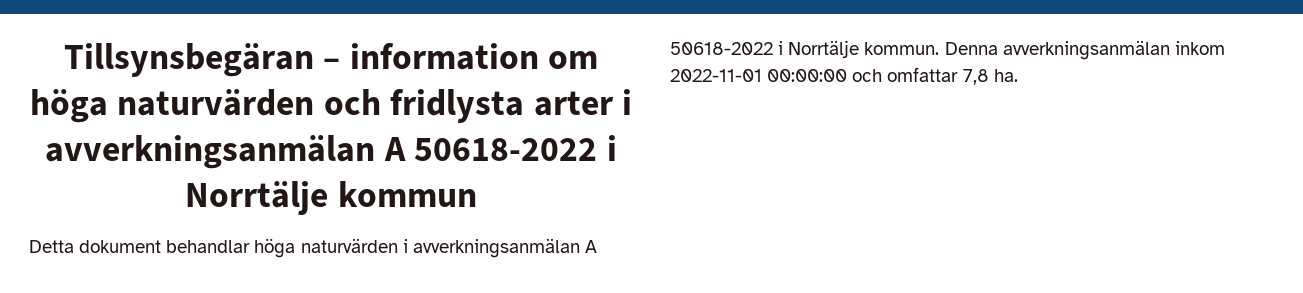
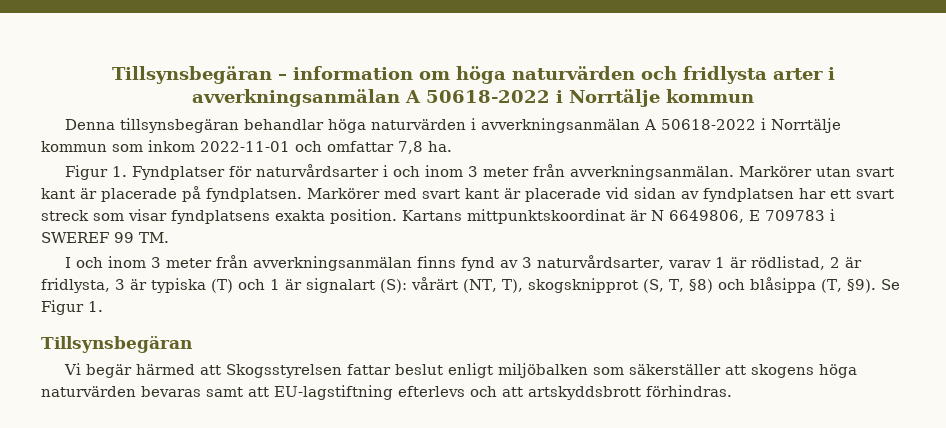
- Detta dokument behandlar höga naturvärden i avverkningsanmälan A 50618-2022 i Norrtälje kommun. Denna avverkningsanmälan inkom 2022-11-01 00:00:00 och omfattar 7,8 ha.
+ Denna tillsynsbegäran behandlar höga naturvärden i avverkningsanmälan A 50618-2022 i Norrtälje kommun som inkom 2022-11-01 och omfattar 7,8 ha.
+ Figur 1. Fyndplatser för naturvårdsarter i och inom 3 meter från avverkningsanmälan. Markörer utan svart kant är placerade på fyndplatsen. Markörer med svart kant är placerade vid sidan av fyndplatsen har ett svart streck som visar fyndplatsens exakta position. Kartans mittpunktskoordinat är N 6649806, E 709783 i SWEREF 99 TM.
+ I och inom 3 meter från avverkningsanmälan finns fynd av 3 naturvårdsarter, varav 1 är rödlistad, 2 är fridlysta, 3 är typiska (T) och 1 är signalart (S): vårärt (NT, T), skogsknipprot (S, T, §8) och blåsippa (T, §9). Se Figur 1.
+ Tillsynsbegäran
+ Vi begär härmed att Skogsstyrelsen fattar beslut enligt miljöbalken som säkerställer att skogens höga naturvärden bevaras samt att EU-lagstiftning efterlevs och att artskyddsbrott förhindras.

